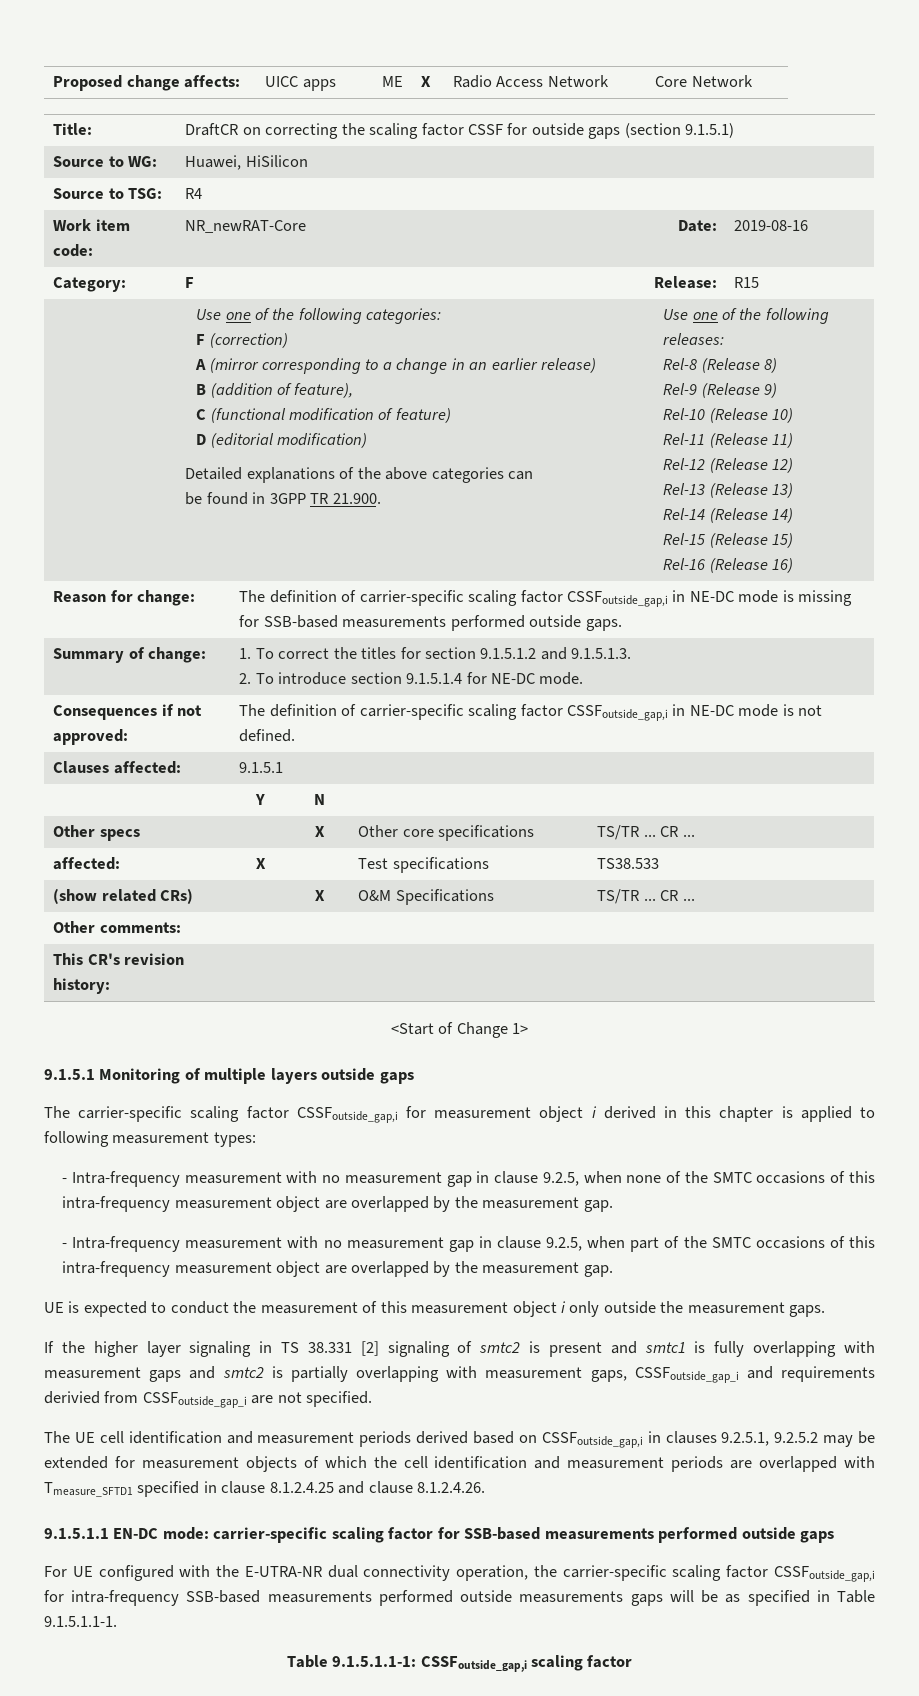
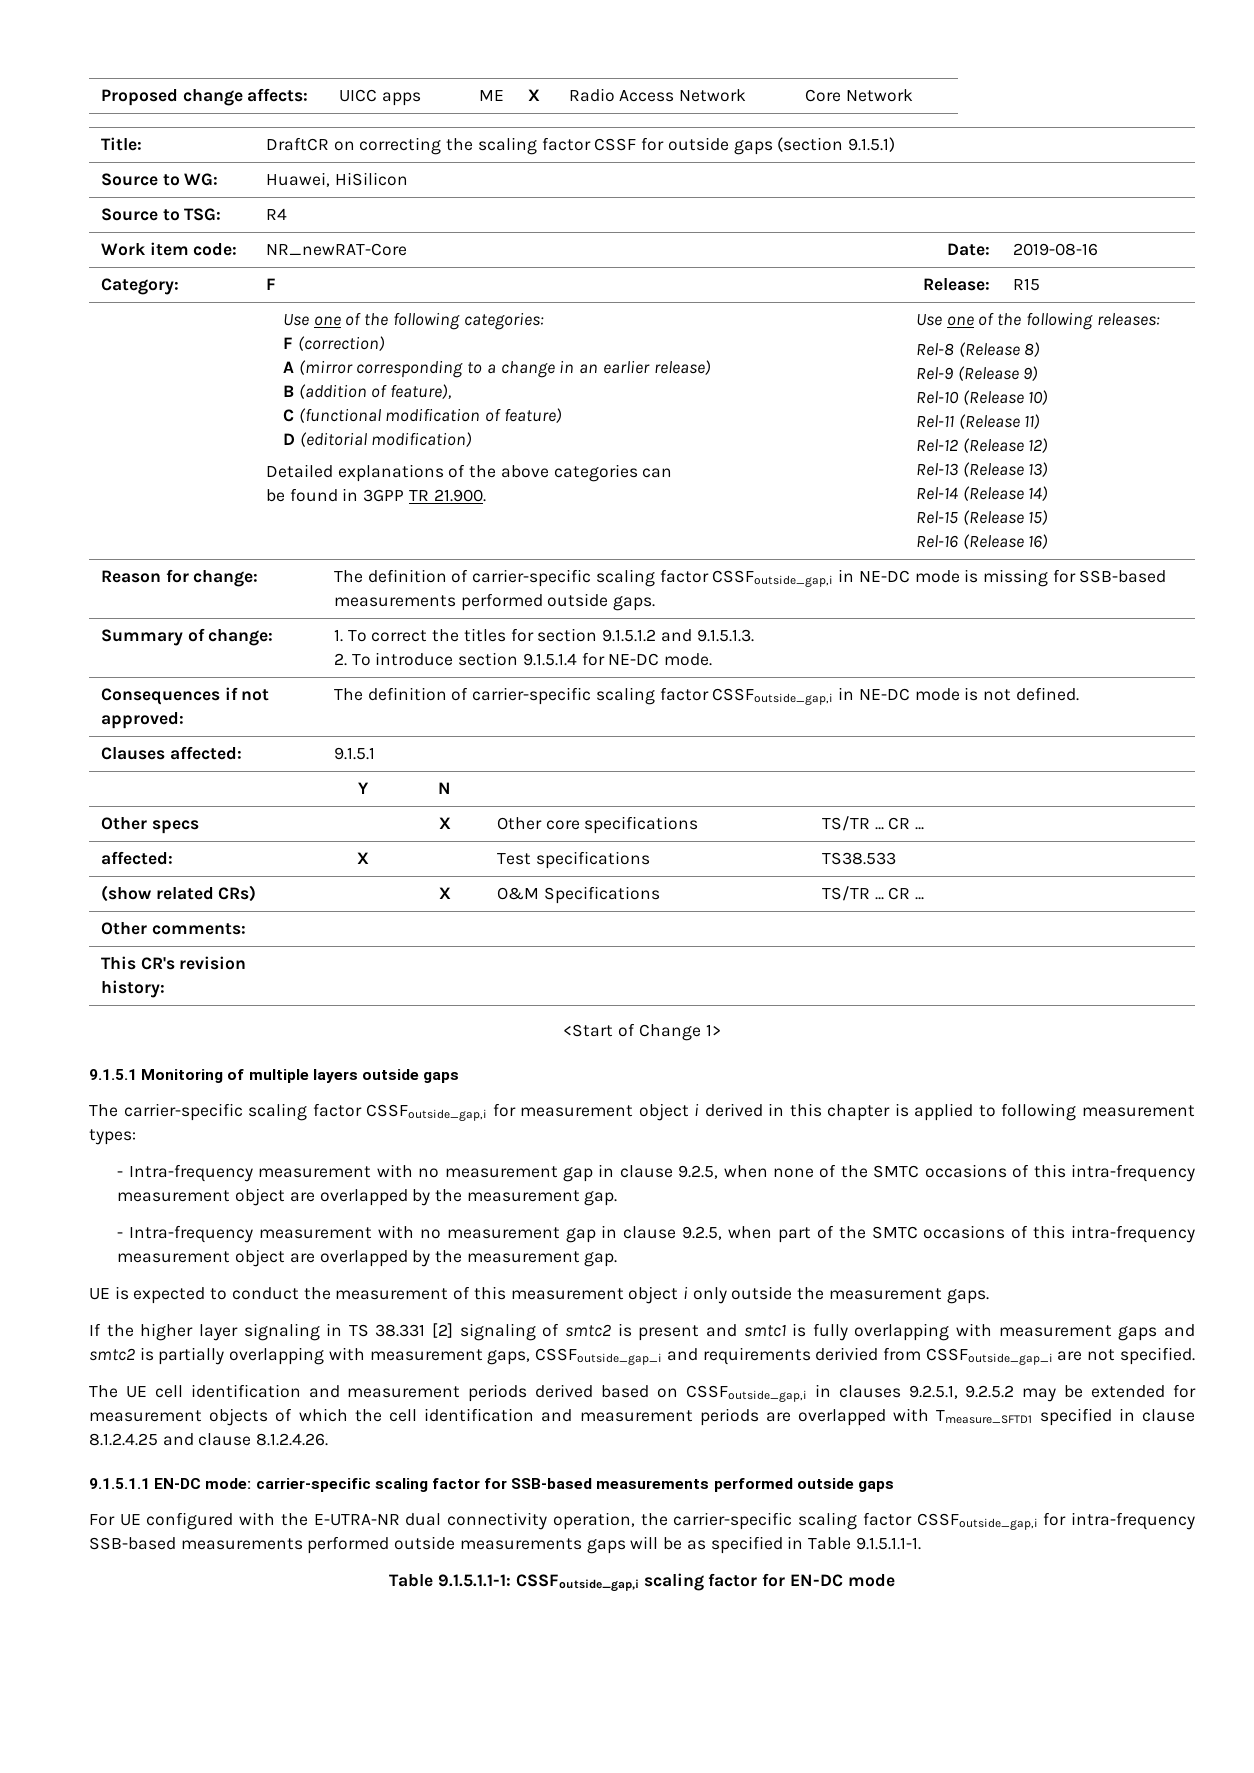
- Table 9.1.5.1.1-1: CSSFoutside_gap,i scaling factor
+ Table 9.1.5.1.1-1: CSSFoutside_gap,i scaling factor for EN-DC mode

